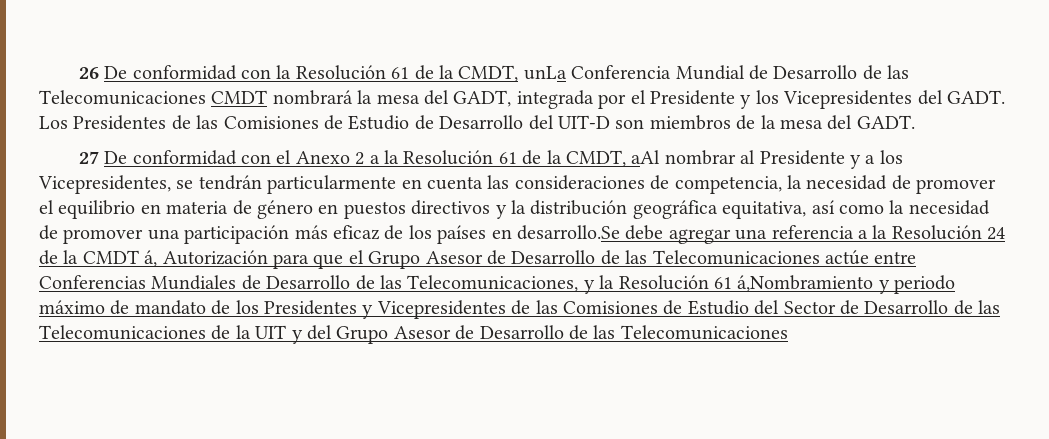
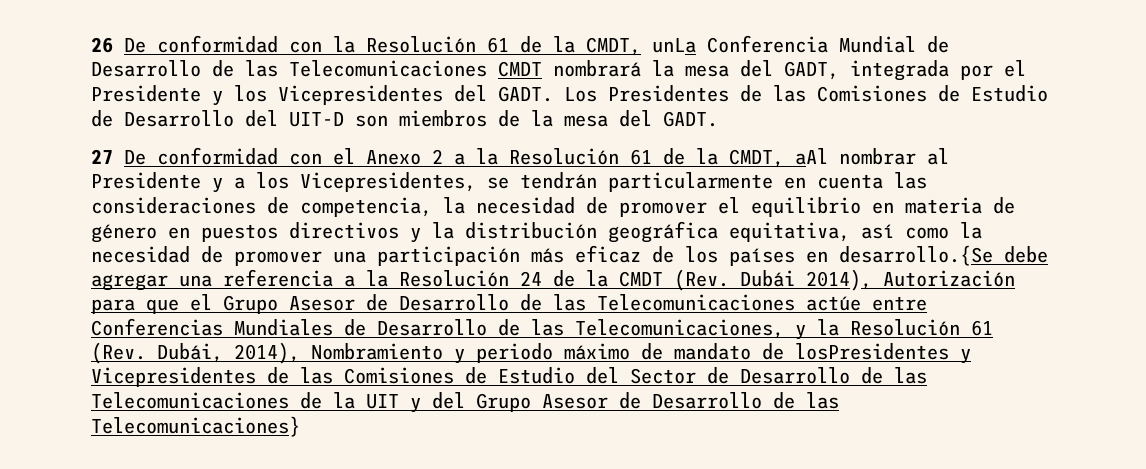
- 27 De conformidad con el Anexo 2 a la Resolución 61 de la CMDT, aAl nombrar al Presidente y a los Vicepresidentes, se tendrán particularmente en cuenta las consideraciones de competencia, la necesidad de promover el equilibrio en materia de género en puestos directivos y la distribución geográfica equitativa, así como la necesidad de promover una participación más eficaz de los países en desarrollo.Se debe agregar una referencia a la Resolución 24 de la CMDT á, Autorización para que el Grupo Asesor de Desarrollo de las Telecomunicaciones actúe entre Conferencias Mundiales de Desarrollo de las Telecomunicaciones, y la Resolución 61 á,Nombramiento y periodo máximo de mandato de los Presidentes y Vicepresidentes de las Comisiones de Estudio del Sector de Desarrollo de las Telecomunicaciones de la UIT y del Grupo Asesor de Desarrollo de las Telecomunicaciones
+ 27 De conformidad con el Anexo 2 a la Resolución 61 de la CMDT, aAl nombrar al Presidente y a los Vicepresidentes, se tendrán particularmente en cuenta las consideraciones de competencia, la necesidad de promover el equilibrio en materia de género en puestos directivos y la distribución geográfica equitativa, así como la necesidad de promover una participación más eficaz de los países en desarrollo.{Se debe agregar una referencia a la Resolución 24 de la CMDT (Rev. Dubái 2014), Autorización para que el Grupo Asesor de Desarrollo de las Telecomunicaciones actúe entre Conferencias Mundiales de Desarrollo de las Telecomunicaciones, y la Resolución 61 (Rev. Dubái, 2014), Nombramiento y periodo máximo de mandato de losPresidentes y Vicepresidentes de las Comisiones de Estudio del Sector de Desarrollo de las Telecomunicaciones de la UIT y del Grupo Asesor de Desarrollo de las Telecomunicaciones}

